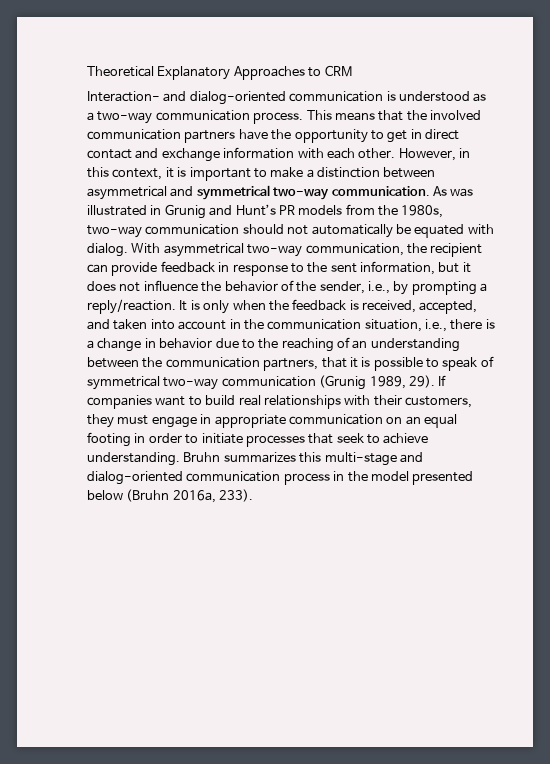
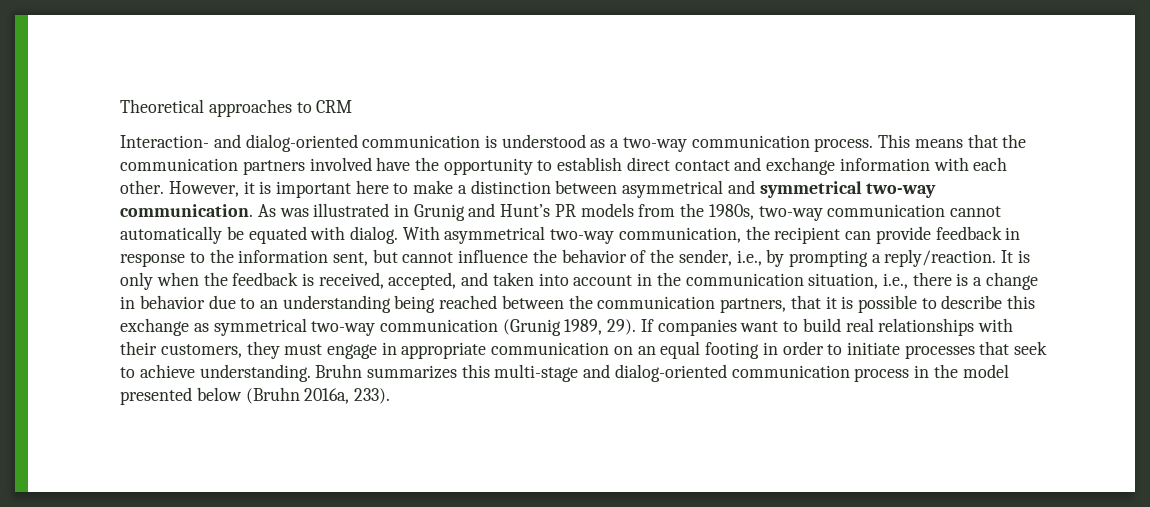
- Theoretical Explanatory Approaches to CRM
+ Theoretical approaches to CRM
- This means that the involved communication partners have the opportunity to get in direct contact and exchange information with each other.
+ This means that the communication partners involved have the opportunity to establish direct contact and exchange information with each other.
- However, in this context, it is important to make a distinction between asymmetrical and symmetrical two-way communication.
+ However, it is important here to make a distinction between asymmetrical and symmetrical two-way communication.
- As was illustrated in Grunig and Hunt’s PR models from the 1980s, two-way communication should not automatically be equated with dialog.
+ As was illustrated in Grunig and Hunt’s PR models from the 1980s, two-way communication cannot automatically be equated with dialog.
- With asymmetrical two-way communication, the recipient can provide feedback in response to the sent information, but it does not influence the behavior of the sender, i.e., by prompting a reply/reaction.
+ With asymmetrical two-way communication, the recipient can provide feedback in response to the information sent, but cannot influence the behavior of the sender, i.e., by prompting a reply/reaction.
- It is only when the feedback is received, accepted, and taken into account in the communication situation, i.e., there is a change in behavior due to the reaching of an understanding between the communication partners, that it is possible to speak of symmetrical two-way communication (Grunig 1989, 29).
+ It is only when the feedback is received, accepted, and taken into account in the communication situation, i.e., there is a change in behavior due to an understanding being reached between the communication partners, that it is possible to describe this exchange as symmetrical two-way communication (Grunig 1989, 29).

